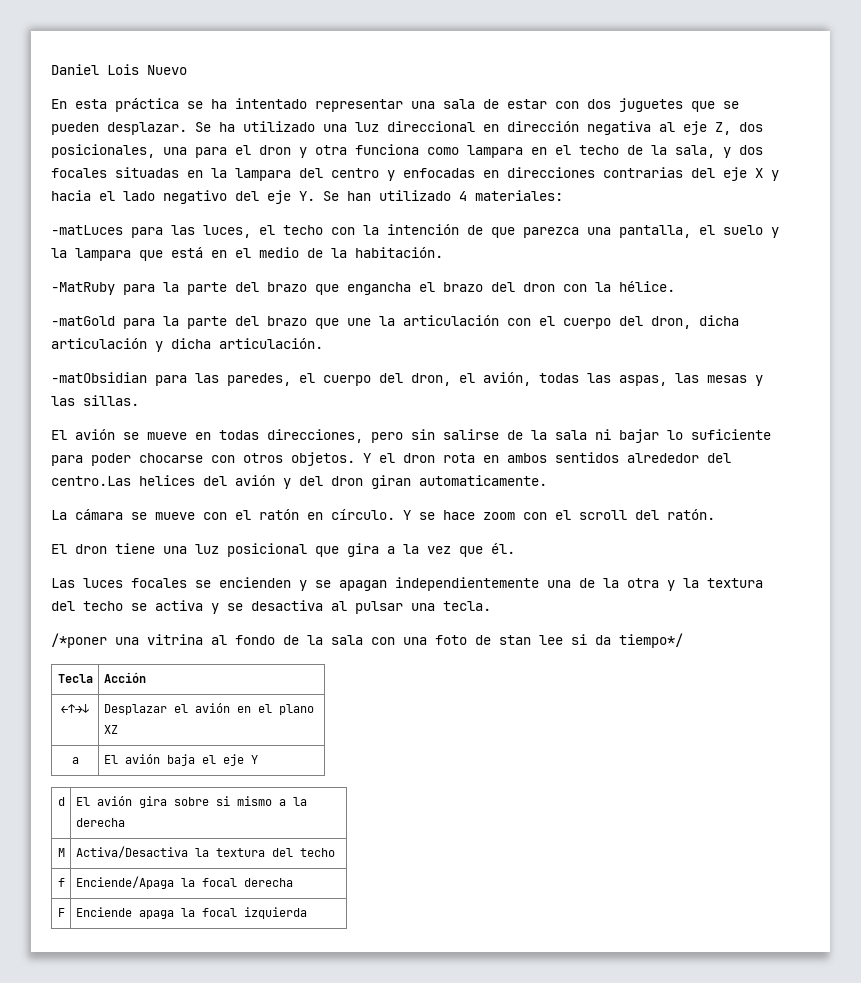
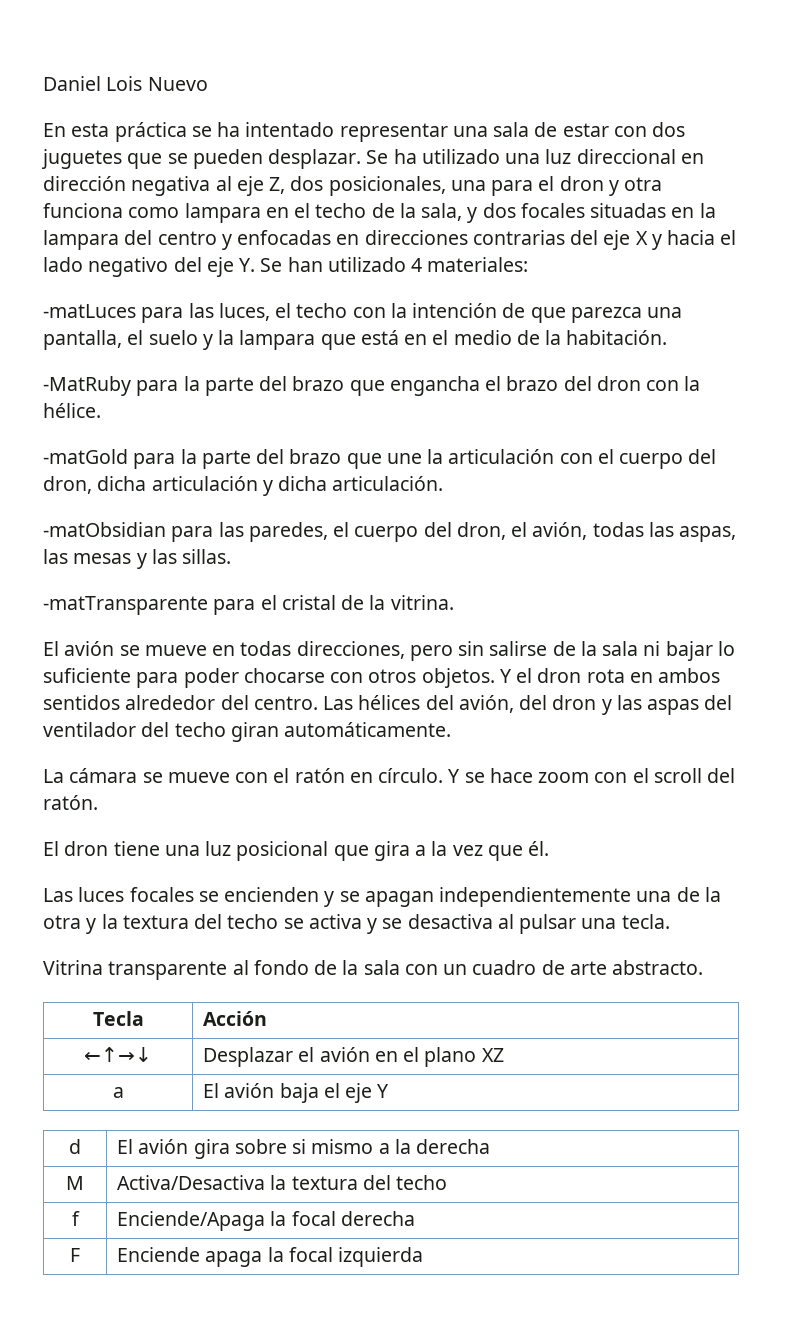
+ -matTransparente para el cristal de la vitrina.
- Y el dron rota en ambos sentidos alrededor del centro.Las helices del avión y del dron giran automaticamente.
+ Y el dron rota en ambos sentidos alrededor del centro. Las hélices del avión, del dron y las aspas del ventilador del techo giran automáticamente.
- /*poner una vitrina al fondo de la sala con una foto de stan lee si da tiempo*/
+ Vitrina transparente al fondo de la sala con un cuadro de arte abstracto.

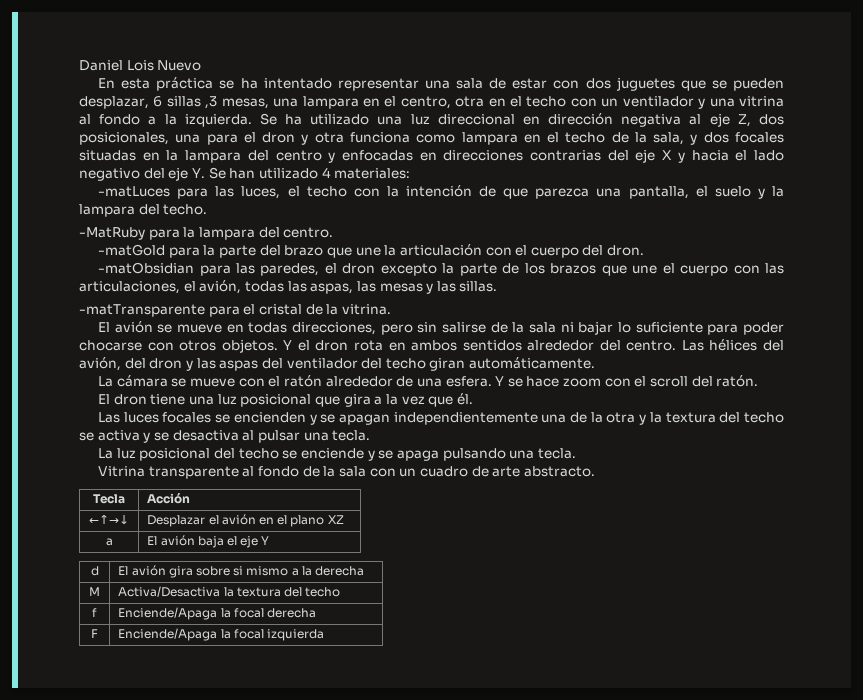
- En esta práctica se ha intentado representar una sala de estar con dos juguetes que se pueden desplazar.
+ En esta práctica se ha intentado representar una sala de estar con dos juguetes que se pueden desplazar, 6 sillas ,3 mesas, una lampara en el centro, otra en el techo con un ventilador y una vitrina al fondo a la izquierda.
- -matLuces para las luces, el techo con la intención de que parezca una pantalla, el suelo y la lampara que está en el medio de la habitación.
- -MatRuby para la parte del brazo que engancha el brazo del dron con la hélice.
+ -matLuces para las luces, el techo con la intención de que parezca una pantalla, el suelo y la lampara del techo.
+ -MatRuby para la lampara del centro.
- -matGold para la parte del brazo que une la articulación con el cuerpo del dron, dicha articulación y dicha articulación.
+ -matGold para la parte del brazo que une la articulación con el cuerpo del dron.
- -matObsidian para las paredes, el cuerpo del dron, el avión, todas las aspas, las mesas y las sillas.
+ -matObsidian para las paredes, el dron excepto la parte de los brazos que une el cuerpo con las articulaciones, el avión, todas las aspas, las mesas y las sillas.
- La cámara se mueve con el ratón en círculo.
+ La cámara se mueve con el ratón alrededor de una esfera.
+ La luz posicional del techo se enciende y se apaga pulsando una tecla.
- F | Enciende apaga la focal izquierda
+ F | Enciende/Apaga la focal izquierda

